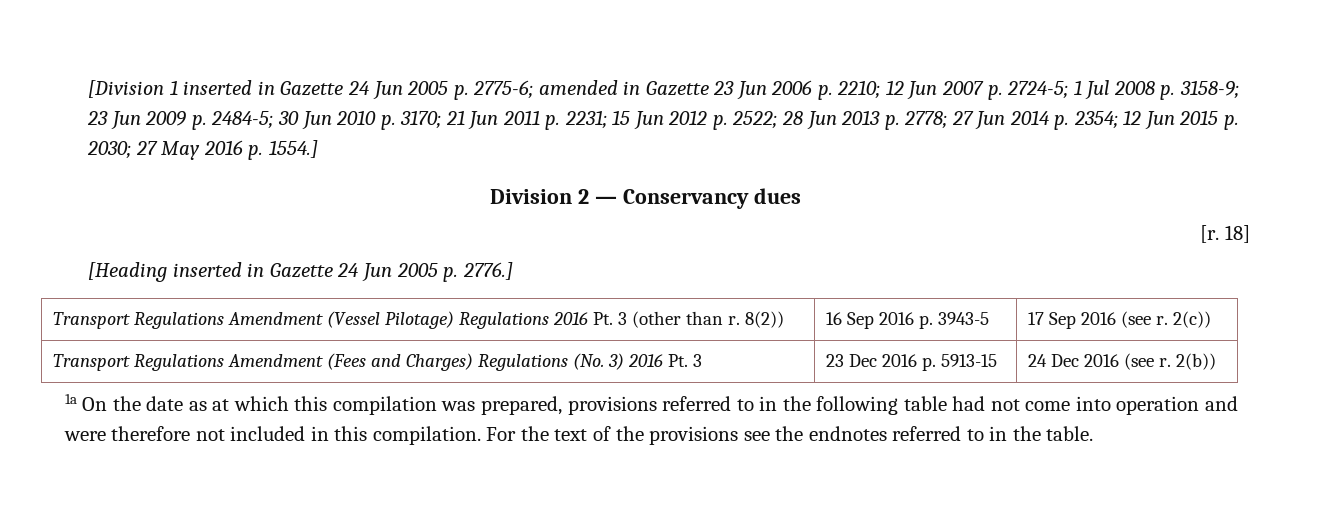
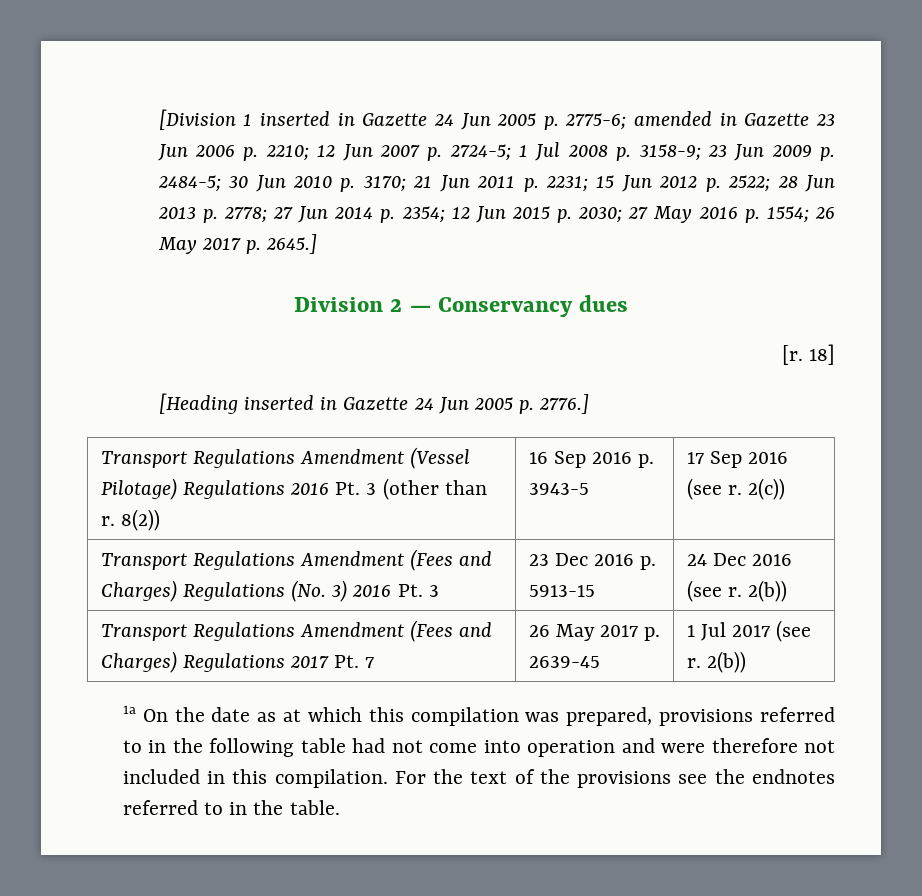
- 27 May 2016 p. 1554.]
+ 27 May 2016 p. 1554; 26 May 2017 p. 2645.]
+ Transport Regulations Amendment (Fees and Charges) Regulations 2017 Pt. 7 | 26 May 2017 p. 2639-45 | 1 Jul 2017 (see r. 2(b))

